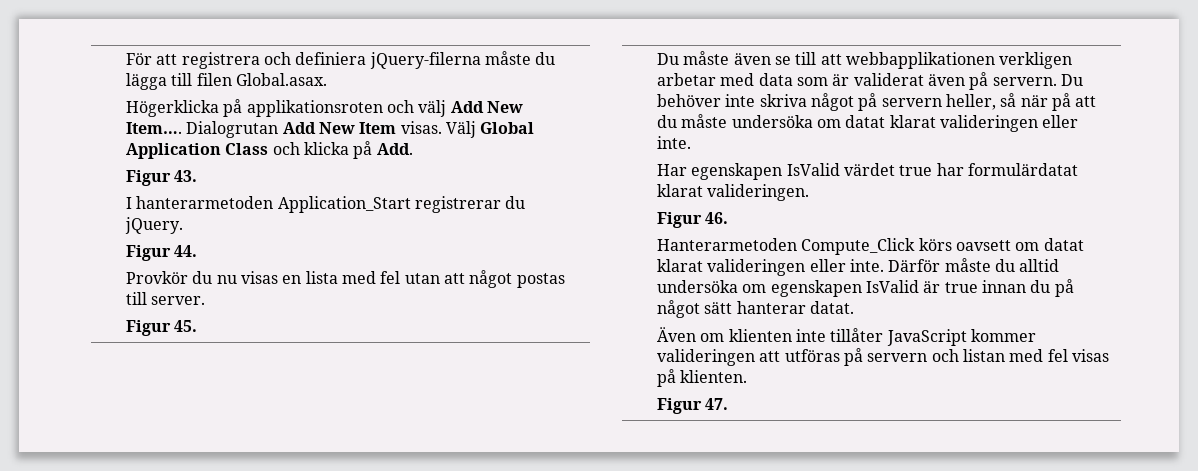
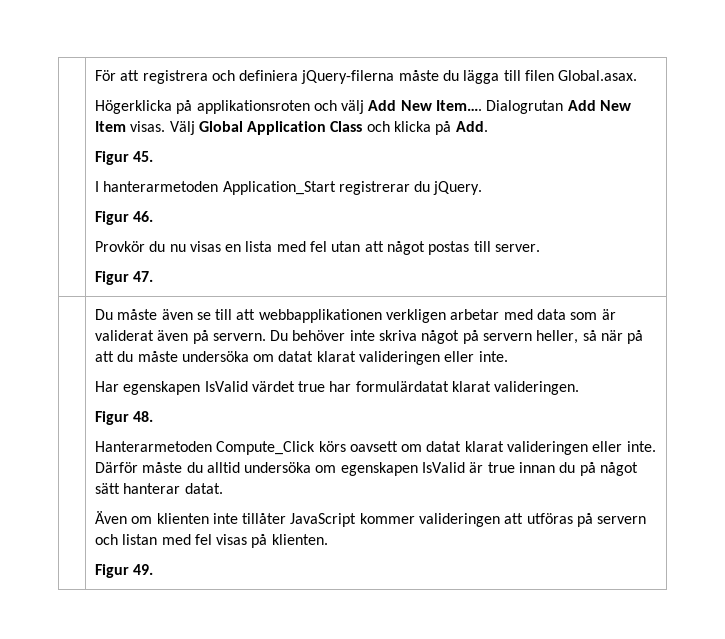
- Figur 43.
+ Figur 45.
- Figur 44.
+ Figur 46.
- Figur 45.
+ Figur 47.
- Figur 46.
+ Figur 48.
- Figur 47.
+ Figur 49.

